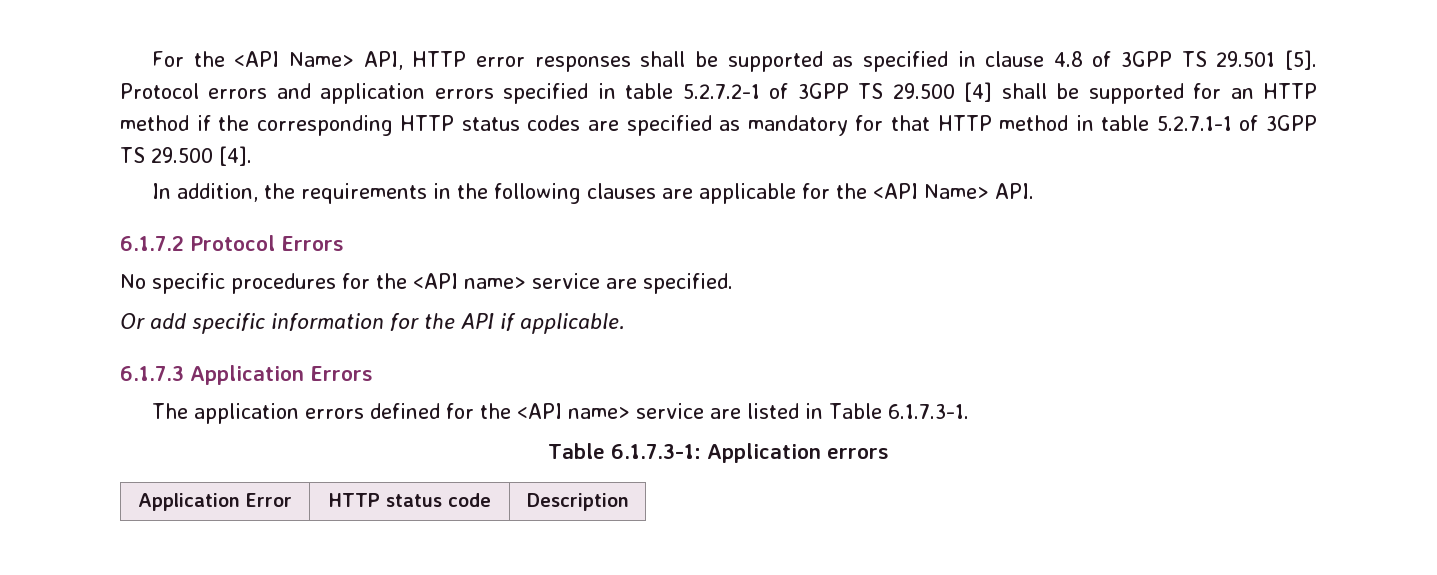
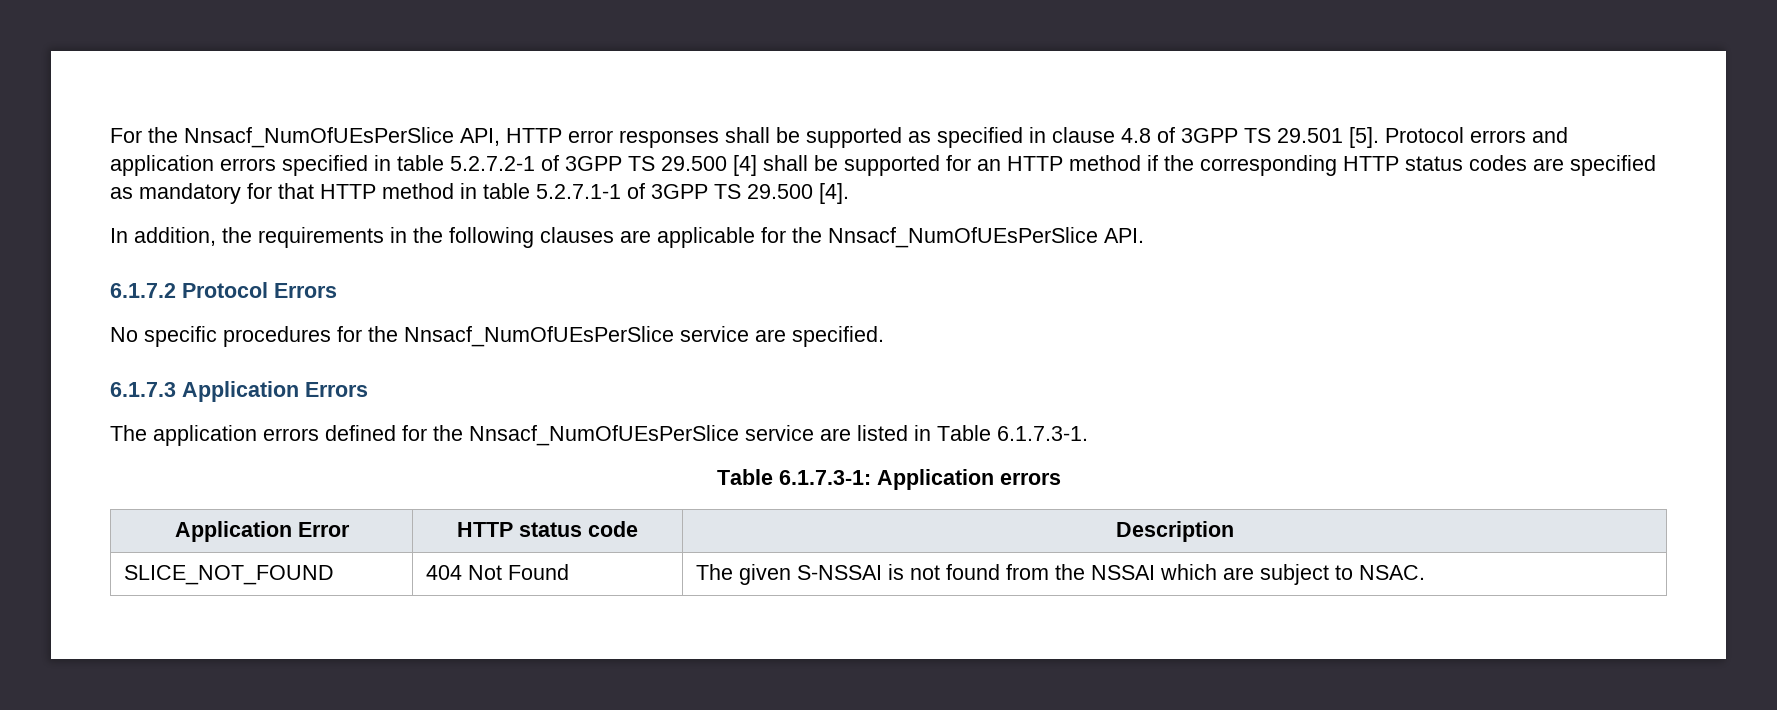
- For the <API Name> API, HTTP error responses shall be supported as specified in clause 4.8 of 3GPP TS 29.501 [5].
+ For the Nnsacf_NumOfUEsPerSlice API, HTTP error responses shall be supported as specified in clause 4.8 of 3GPP TS 29.501 [5].
- In addition, the requirements in the following clauses are applicable for the <API Name> API.
+ In addition, the requirements in the following clauses are applicable for the Nnsacf_NumOfUEsPerSlice API.
- No specific procedures for the <API name> service are specified.
+ No specific procedures for the Nnsacf_NumOfUEsPerSlice service are specified.
- Or add specific information for the API if applicable.
- The application errors defined for the <API name> service are listed in Table 6.1.7.3-1.
+ The application errors defined for the Nnsacf_NumOfUEsPerSlice service are listed in Table 6.1.7.3-1.
+ SLICE_NOT_FOUND | 404 Not Found | The given S-NSSAI is not found from the NSSAI which are subject to NSAC.

